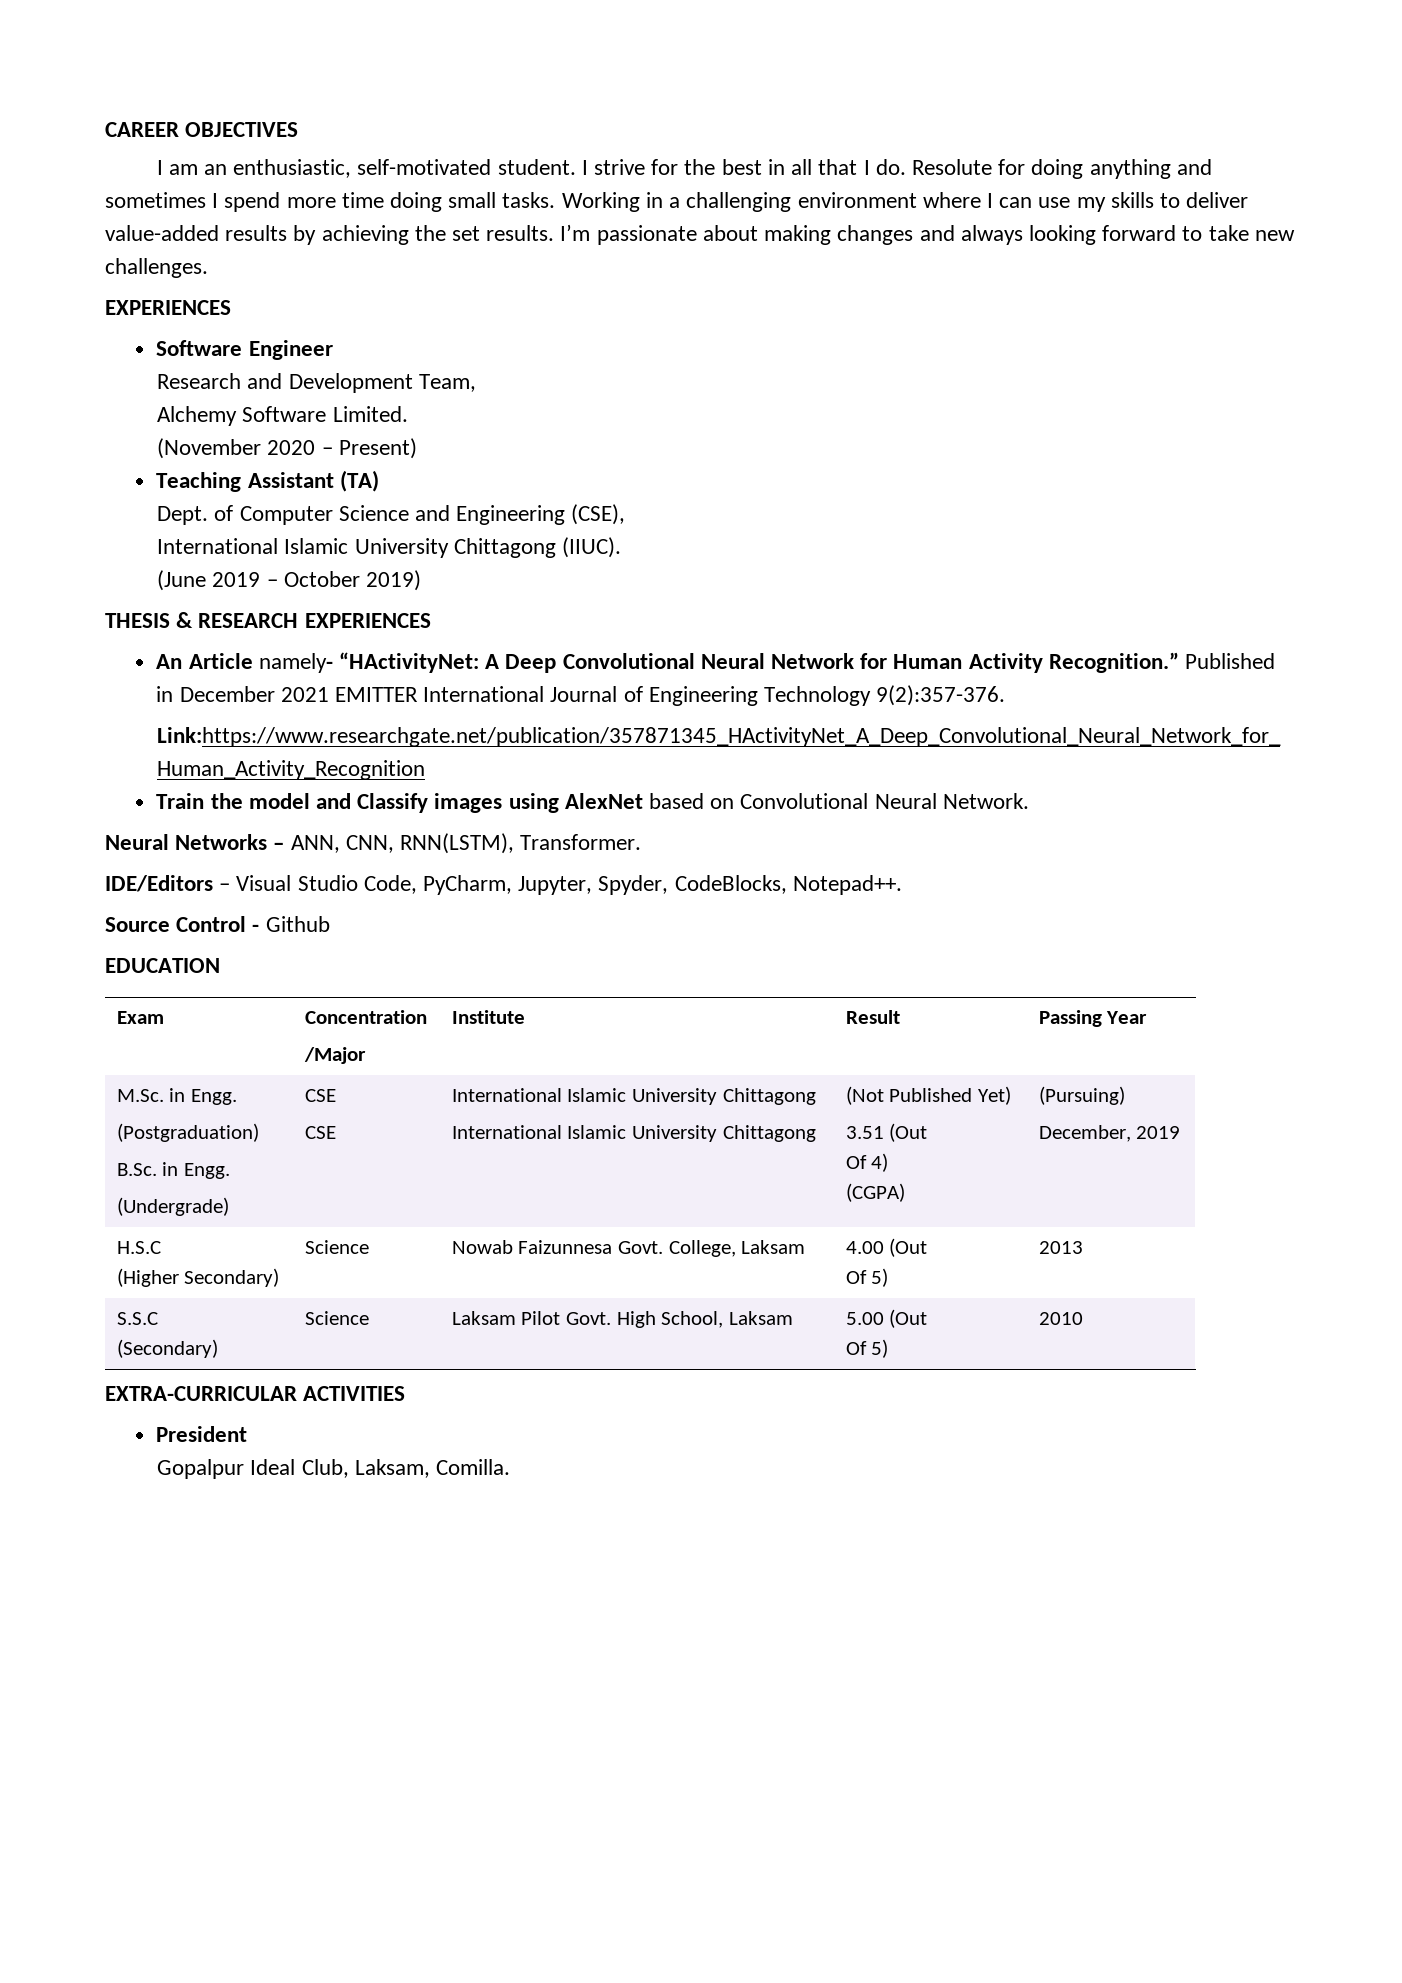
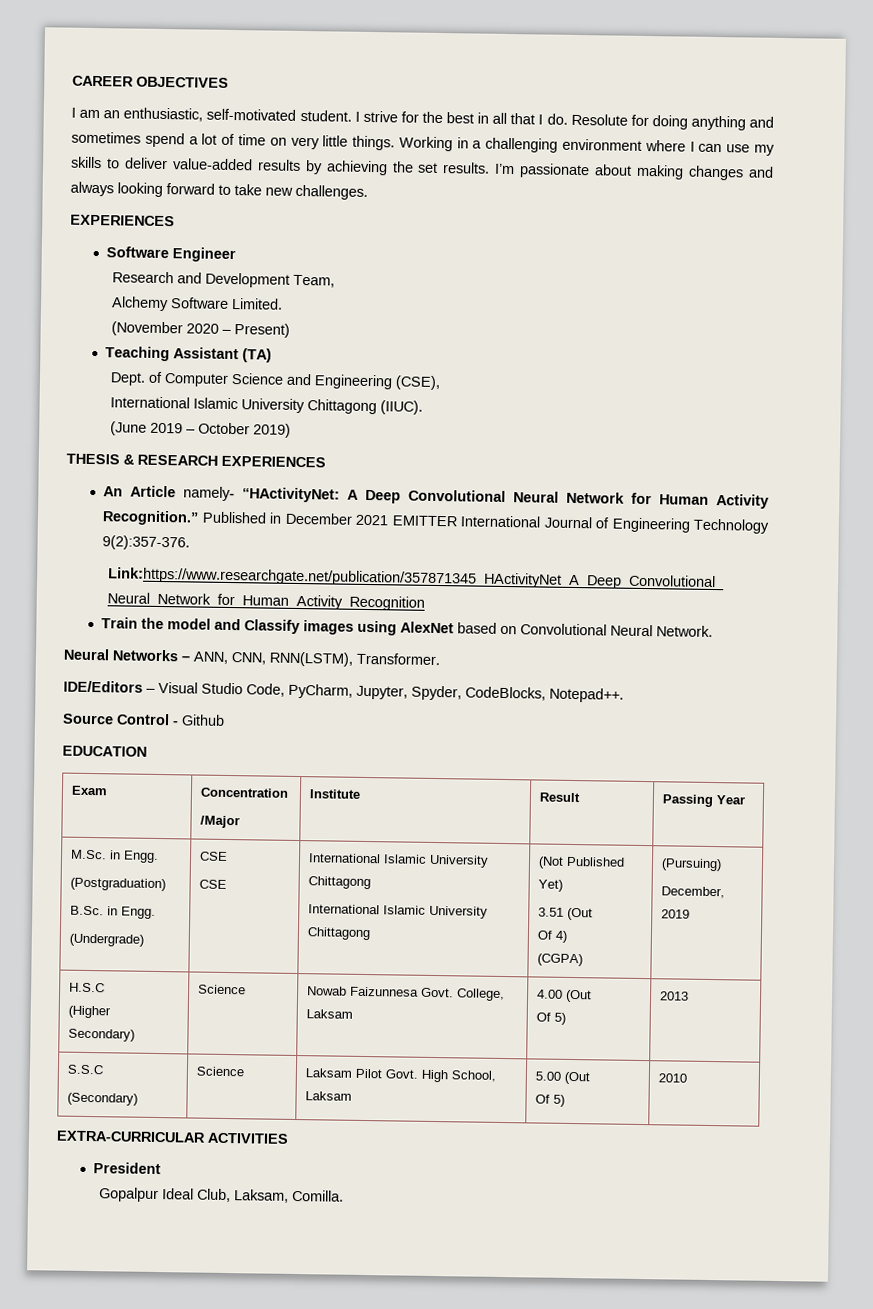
- Resolute for doing anything and sometimes I spend more time doing small tasks.
+ Resolute for doing anything and sometimes spend a lot of time on very little things.

